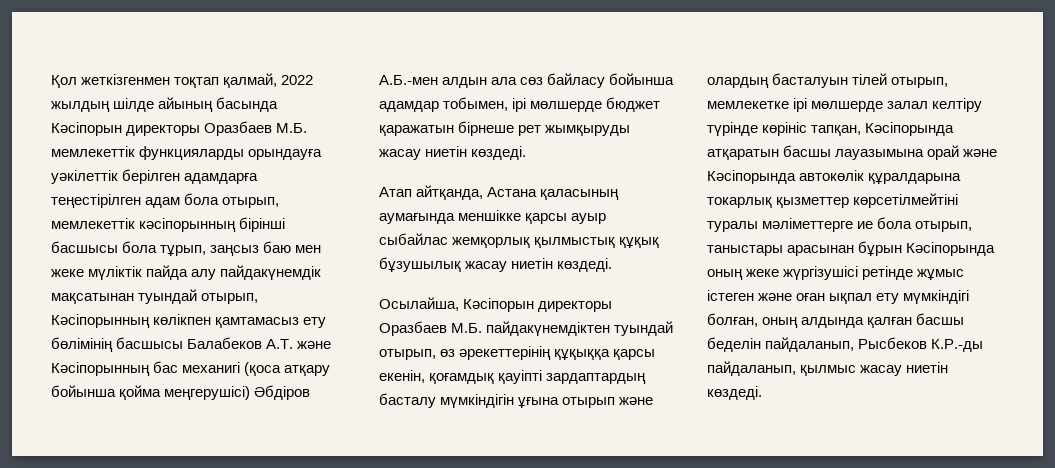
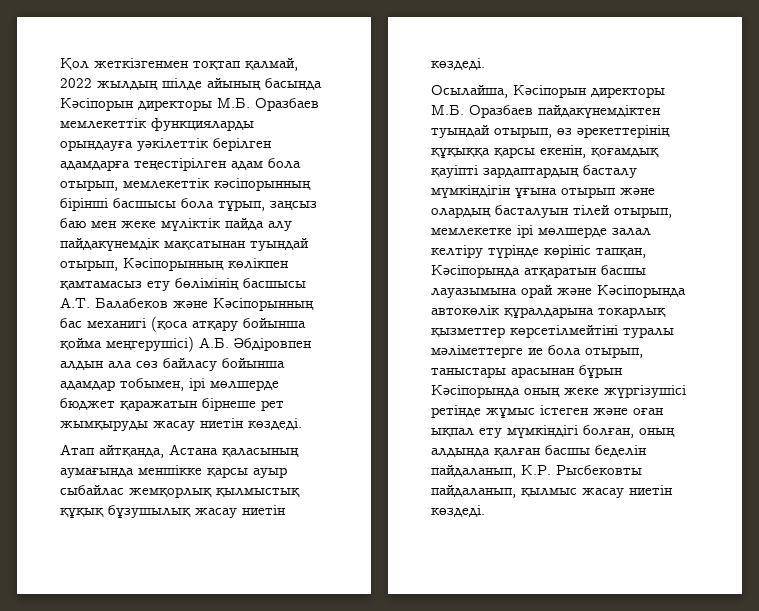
- Қол жеткізгенмен тоқтап қалмай, 2022 жылдың шілде айының басында Кәсіпорын директоры Оразбаев М.Б. мемлекеттік функцияларды орындауға уәкілеттік берілген адамдарға теңестірілген адам бола отырып, мемлекеттік кәсіпорынның бірінші басшысы бола тұрып, заңсыз баю мен жеке мүліктік пайда алу пайдакүнемдік мақсатынан туындай отырып, Кәсіпорынның көлікпен қамтамасыз ету бөлімінің басшысы Балабеков А.Т. және Кәсіпорынның бас механигі (қоса атқару бойынша қойма меңгерушісі) Әбдіров А.Б.-мен алдын ала сөз байласу бойынша адамдар тобымен, ірі мөлшерде бюджет қаражатын бірнеше рет жымқыруды жасау ниетін көздеді.
+ Қол жеткізгенмен тоқтап қалмай, 2022 жылдың шілде айының басында Кәсіпорын директоры М.Б. Оразбаев мемлекеттік функцияларды орындауға уәкілеттік берілген адамдарға теңестірілген адам бола отырып, мемлекеттік кәсіпорынның бірінші басшысы бола тұрып, заңсыз баю мен жеке мүліктік пайда алу пайдакүнемдік мақсатынан туындай отырып, Кәсіпорынның көлікпен қамтамасыз ету бөлімінің басшысы А.Т. Балабеков және Кәсіпорынның бас механигі (қоса атқару бойынша қойма меңгерушісі) А.Б. Әбдіровпен алдын ала сөз байласу бойынша адамдар тобымен, ірі мөлшерде бюджет қаражатын бірнеше рет жымқыруды жасау ниетін көздеді.
- Осылайша, Кәсіпорын директоры Оразбаев М.Б. пайдакүнемдіктен туындай отырып, өз әрекеттерінің құқыққа қарсы екенін, қоғамдық қауіпті зардаптардың басталу мүмкіндігін ұғына отырып және олардың басталуын тілей отырып, мемлекетке ірі мөлшерде залал келтіру түрінде көрініс тапқан, Кәсіпорында атқаратын басшы лауазымына орай және Кәсіпорында автокөлік құралдарына токарлық қызметтер көрсетілмейтіні туралы мәліметтерге ие бола отырып, таныстары арасынан бұрын Кәсіпорында оның жеке жүргізушісі ретінде жұмыс істеген және оған ықпал ету мүмкіндігі болған, оның алдында қалған басшы беделін пайдаланып, Рысбеков К.Р.-ды пайдаланып, қылмыс жасау ниетін көздеді.
+ Осылайша, Кәсіпорын директоры М.Б. Оразбаев пайдакүнемдіктен туындай отырып, өз әрекеттерінің құқыққа қарсы екенін, қоғамдық қауіпті зардаптардың басталу мүмкіндігін ұғына отырып және олардың басталуын тілей отырып, мемлекетке ірі мөлшерде залал келтіру түрінде көрініс тапқан, Кәсіпорында атқаратын басшы лауазымына орай және Кәсіпорында автокөлік құралдарына токарлық қызметтер көрсетілмейтіні туралы мәліметтерге ие бола отырып, таныстары арасынан бұрын Кәсіпорында оның жеке жүргізушісі ретінде жұмыс істеген және оған ықпал ету мүмкіндігі болған, оның алдында қалған басшы беделін пайдаланып, К.Р. Рысбековты пайдаланып, қылмыс жасау ниетін көздеді.

